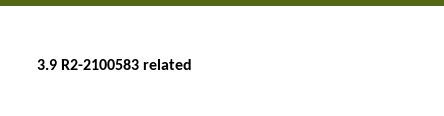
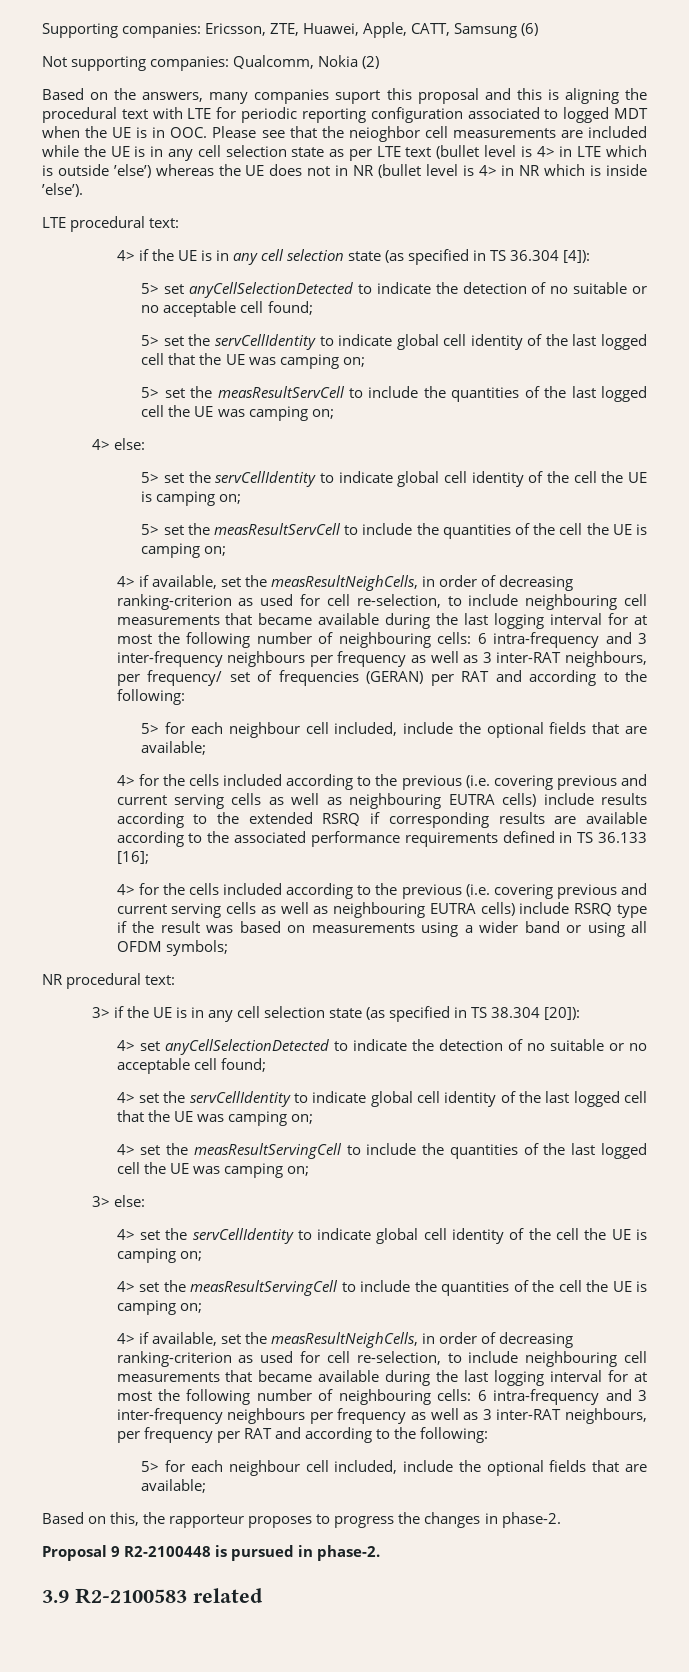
+ Supporting companies: Ericsson, ZTE, Huawei, Apple, CATT, Samsung (6)
+ Not supporting companies: Qualcomm, Nokia (2)
+ Based on the answers, many companies suport this proposal and this is aligning the procedural text with LTE for periodic reporting configuration associated to logged MDT when the UE is in OOC. Please see that the neioghbor cell measurements are included while the UE is in any cell selection state as per LTE text (bullet level is 4> in LTE which is outside ’else’) whereas the UE does not in NR (bullet level is 4> in NR which is inside ’else’).
+ LTE procedural text:
+ 4> if the UE is in any cell selection state (as specified in TS 36.304 [4]):
+ 5> set anyCellSelectionDetected to indicate the detection of no suitable or no acceptable cell found;
+ 5> set the servCellIdentity to indicate global cell identity of the last logged cell that the UE was camping on;
+ 5> set the measResultServCell to include the quantities of the last logged cell the UE was camping on;
+ 4> else:
+ 5> set the servCellIdentity to indicate global cell identity of the cell the UE is camping on;
+ 5> set the measResultServCell to include the quantities of the cell the UE is camping on;
+ 4> if available, set the measResultNeighCells, in order of decreasing ranking-criterion as used for cell re-selection, to include neighbouring cell measurements that became available during the last logging interval for at most the following number of neighbouring cells: 6 intra-frequency and 3 inter-frequency neighbours per frequency as well as 3 inter-RAT neighbours, per frequency/ set of frequencies (GERAN) per RAT and according to the following:
+ 5> for each neighbour cell included, include the optional fields that are available;
+ 4> for the cells included according to the previous (i.e. covering previous and current serving cells as well as neighbouring EUTRA cells) include results according to the extended RSRQ if corresponding results are available according to the associated performance requirements defined in TS 36.133 [16];
+ 4> for the cells included according to the previous (i.e. covering previous and current serving cells as well as neighbouring EUTRA cells) include RSRQ type if the result was based on measurements using a wider band or using all OFDM symbols;
+ NR procedural text:
+ 3> if the UE is in any cell selection state (as specified in TS 38.304 [20]):
+ 4> set anyCellSelectionDetected to indicate the detection of no suitable or no acceptable cell found;
+ 4> set the servCellIdentity to indicate global cell identity of the last logged cell that the UE was camping on;
+ 4> set the measResultServingCell to include the quantities of the last logged cell the UE was camping on;
+ 3> else:
+ 4> set the servCellIdentity to indicate global cell identity of the cell the UE is camping on;
+ 4> set the measResultServingCell to include the quantities of the cell the UE is camping on;
+ 4> if available, set the measResultNeighCells, in order of decreasing ranking-criterion as used for cell re-selection, to include neighbouring cell measurements that became available during the last logging interval for at most the following number of neighbouring cells: 6 intra-frequency and 3 inter-frequency neighbours per frequency as well as 3 inter-RAT neighbours, per frequency per RAT and according to the following:
+ 5> for each neighbour cell included, include the optional fields that are available;
+ Based on this, the rapporteur proposes to progress the changes in phase-2.
+ Proposal 9 R2-2100448 is pursued in phase-2.

